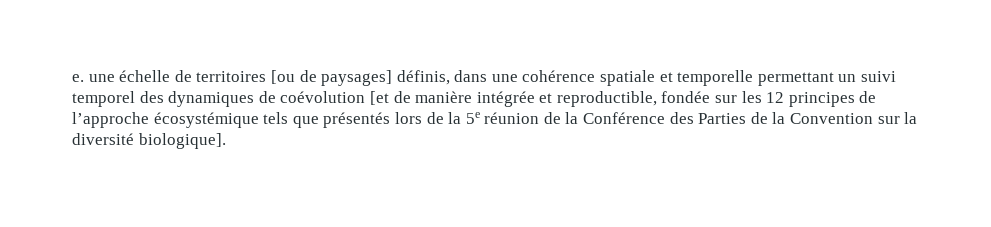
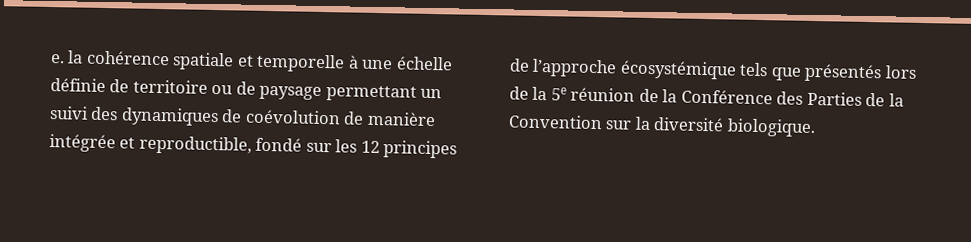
- e. une échelle de territoires [ou de paysages] définis, dans une cohérence spatiale et temporelle permettant un suivi temporel des dynamiques de coévolution [et de manière intégrée et reproductible, fondée sur les 12 principes de l’approche écosystémique tels que présentés lors de la 5e réunion de la Conférence des Parties de la Convention sur la diversité biologique].
+ e. la cohérence spatiale et temporelle à une échelle définie de territoire ou de paysage permettant un suivi des dynamiques de coévolution de manière intégrée et reproductible, fondé sur les 12 principes de l’approche écosystémique tels que présentés lors de la 5e réunion de la Conférence des Parties de la Convention sur la diversité biologique.

